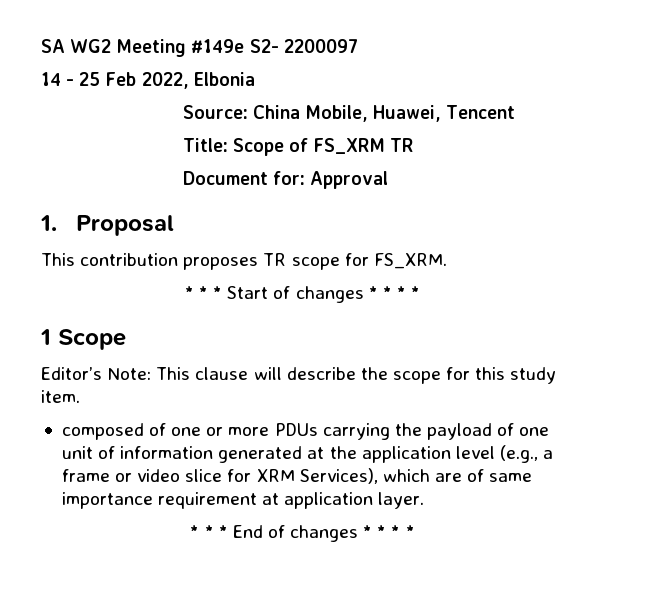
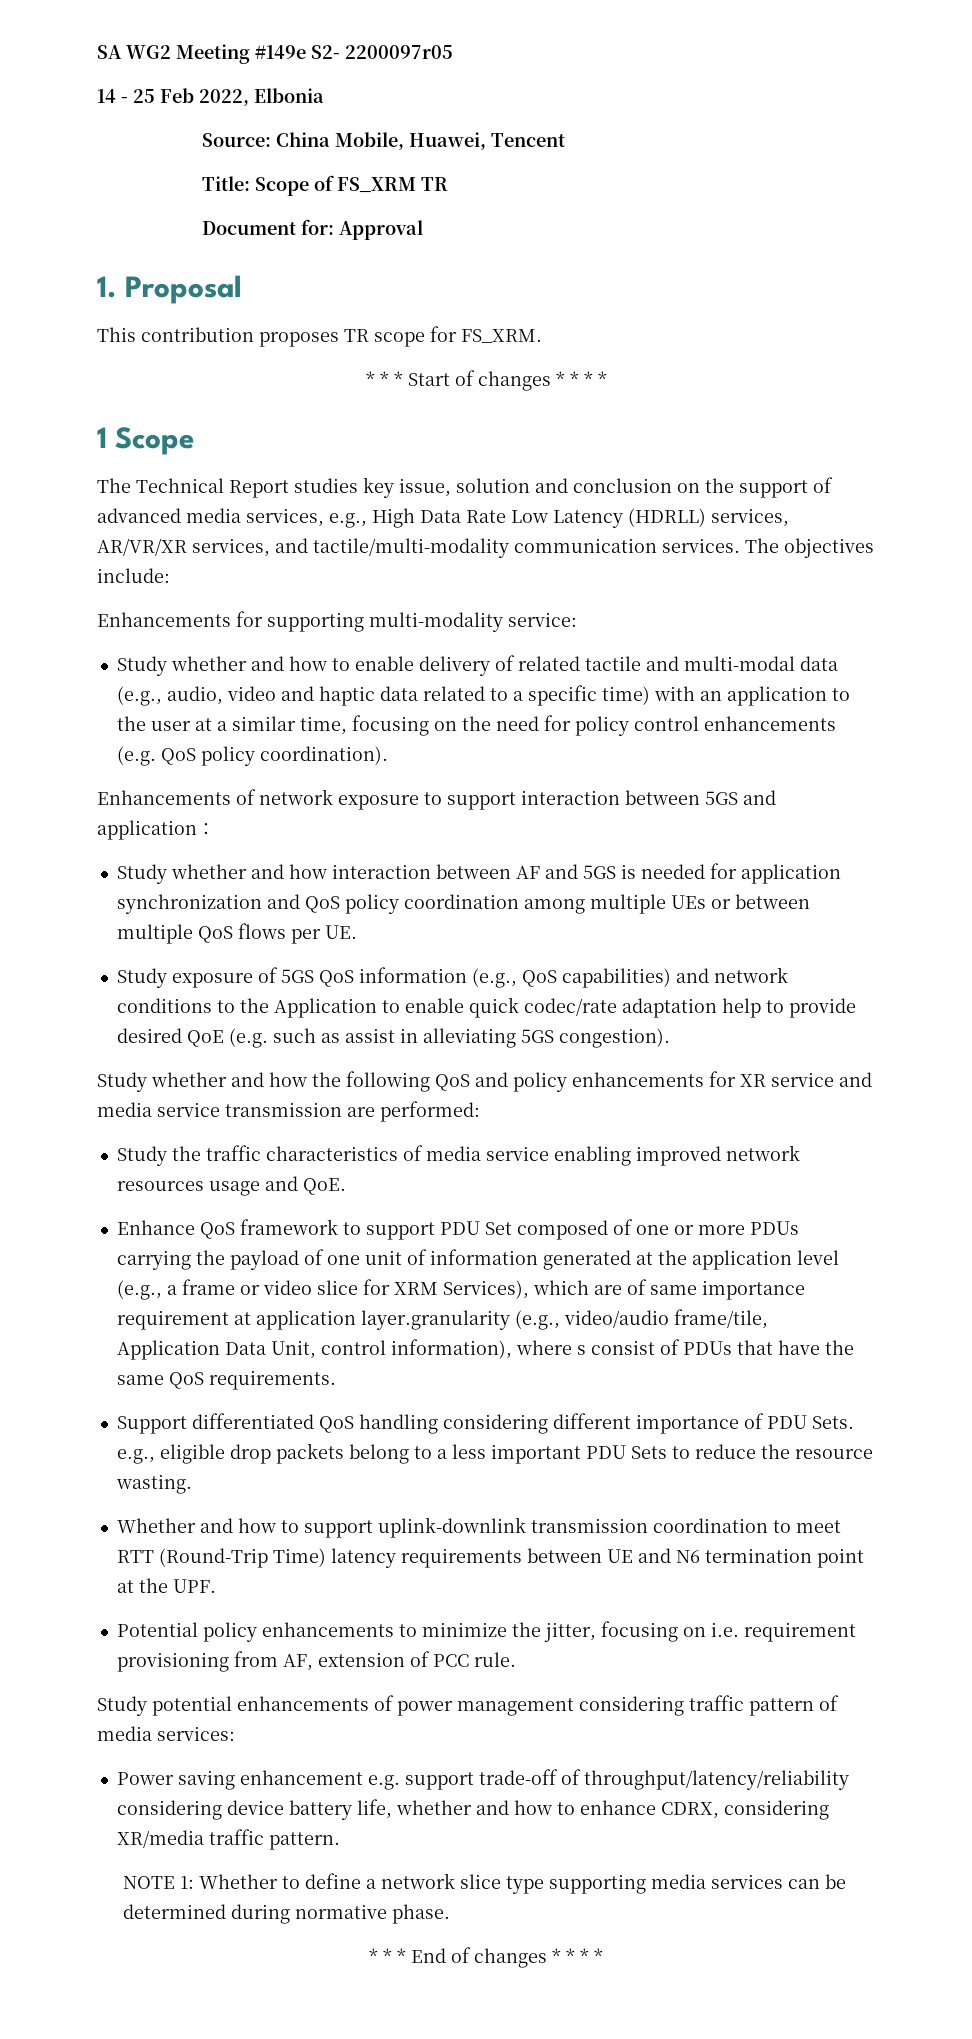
- SA WG2 Meeting #149e S2- 2200097
+ SA WG2 Meeting #149e S2- 2200097r05
- Editor’s Note: This clause will describe the scope for this study item.
- composed of one or more PDUs carrying the payload of one unit of information generated at the application level (e.g., a frame or video slice for XRM Services), which are of same importance requirement at application layer.
+ The Technical Report studies key issue, solution and conclusion on the support of advanced media services, e.g., High Data Rate Low Latency (HDRLL) services, AR/VR/XR services, and tactile/multi-modality communication services. The objectives include:
+ Enhancements for supporting multi-modality service:
+ Study whether and how to enable delivery of related tactile and multi-modal data (e.g., audio, video and haptic data related to a specific time) with an application to the user at a similar time, focusing on the need for policy control enhancements (e.g. QoS policy coordination).
+ Enhancements of network exposure to support interaction between 5GS and application：
+ Study whether and how interaction between AF and 5GS is needed for application synchronization and QoS policy coordination among multiple UEs or between multiple QoS flows per UE.
+ Study exposure of 5GS QoS information (e.g., QoS capabilities) and network conditions to the Application to enable quick codec/rate adaptation help to provide desired QoE (e.g. such as assist in alleviating 5GS congestion).
+ Study whether and how the following QoS and policy enhancements for XR service and media service transmission are performed:
+ Study the traffic characteristics of media service enabling improved network resources usage and QoE.
+ Enhance QoS framework to support PDU Set composed of one or more PDUs carrying the payload of one unit of information generated at the application level (e.g., a frame or video slice for XRM Services), which are of same importance requirement at application layer.granularity (e.g., video/audio frame/tile, Application Data Unit, control information), where s consist of PDUs that have the same QoS requirements.
+ Support differentiated QoS handling considering different importance of PDU Sets. e.g., eligible drop packets belong to a less important PDU Sets to reduce the resource wasting.
+ Whether and how to support uplink-downlink transmission coordination to meet RTT (Round-Trip Time) latency requirements between UE and N6 termination point at the UPF.
+ Potential policy enhancements to minimize the jitter, focusing on i.e. requirement provisioning from AF, extension of PCC rule.
+ Study potential enhancements of power management considering traffic pattern of media services:
+ Power saving enhancement e.g. support trade-off of throughput/latency/reliability considering device battery life, whether and how to enhance CDRX, considering XR/media traffic pattern.
+ NOTE 1: Whether to define a network slice type supporting media services can be determined during normative phase.

